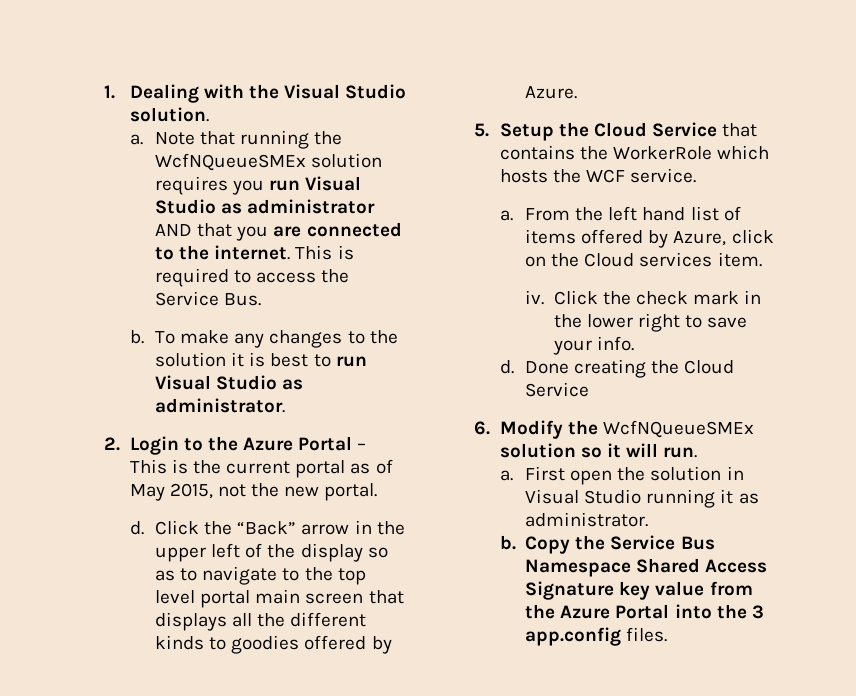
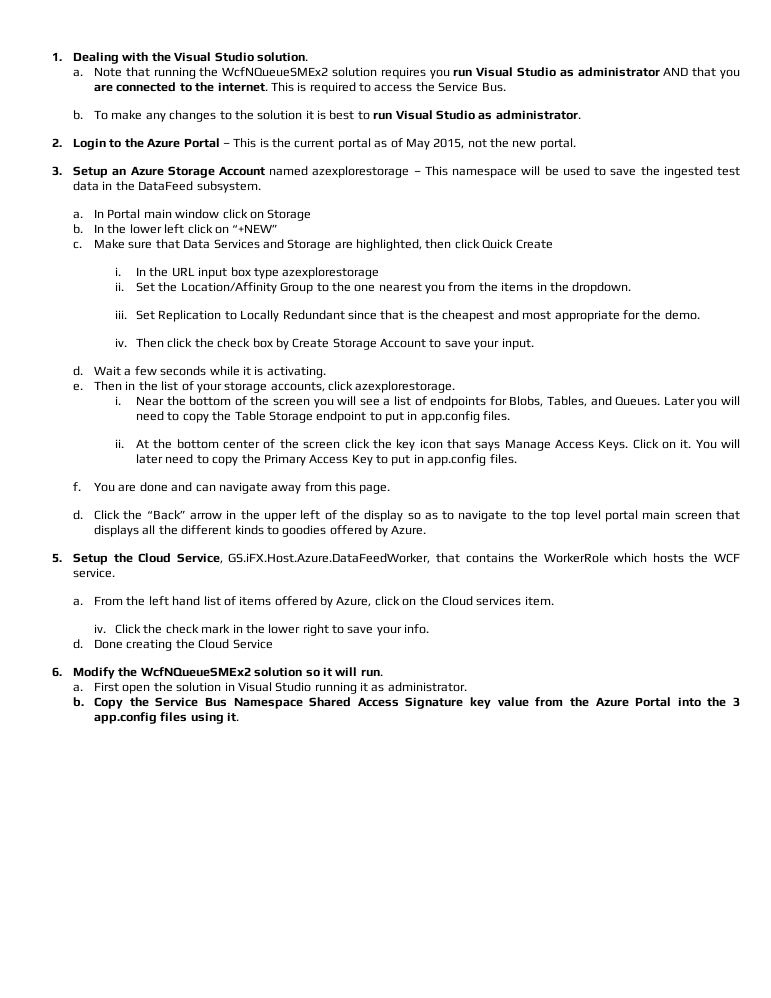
- Note that running the WcfNQueueSMEx solution requires you run Visual Studio as administrator AND that you are connected to the internet.
+ Note that running the WcfNQueueSMEx2 solution requires you run Visual Studio as administrator AND that you are connected to the internet.
+ 3. Setup an Azure Storage Account named azexplorestorage – This namespace will be used to save the ingested test data in the DataFeed subsystem.
+ a. In Portal main window click on Storage
+ b. In the lower left click on “+NEW”
+ c. Make sure that Data Services and Storage are highlighted, then click Quick Create
+ i. In the URL input box type azexplorestorage
+ ii. Set the Location/Affinity Group to the one nearest you from the items in the dropdown.
+ iii. Set Replication to Locally Redundant since that is the cheapest and most appropriate for the demo.
+ iv. Then click the check box by Create Storage Account to save your input.
+ d. Wait a few seconds while it is activating.
+ e. Then in the list of your storage accounts, click azexplorestorage.
+ i. Near the bottom of the screen you will see a list of endpoints for Blobs, Tables, and Queues. Later you will need to copy the Table Storage endpoint to put in app.config files.
+ ii. At the bottom center of the screen click the key icon that says Manage Access Keys. Click on it. You will later need to copy the Primary Access Key to put in app.config files.
+ f. You are done and can navigate away from this page.
- 5. Setup the Cloud Service that contains the WorkerRole which hosts the WCF service.
+ 5. Setup the Cloud Service, GS.iFX.Host.Azure.DataFeedWorker, that contains the WorkerRole which hosts the WCF service.
- 6. Modify the WcfNQueueSMEx solution so it will run.
+ 6. Modify the WcfNQueueSMEx2 solution so it will run.
- Copy the Service Bus Namespace Shared Access Signature key value from the Azure Portal into the 3 app.config files.
+ Copy the Service Bus Namespace Shared Access Signature key value from the Azure Portal into the 3 app.config files using it.

